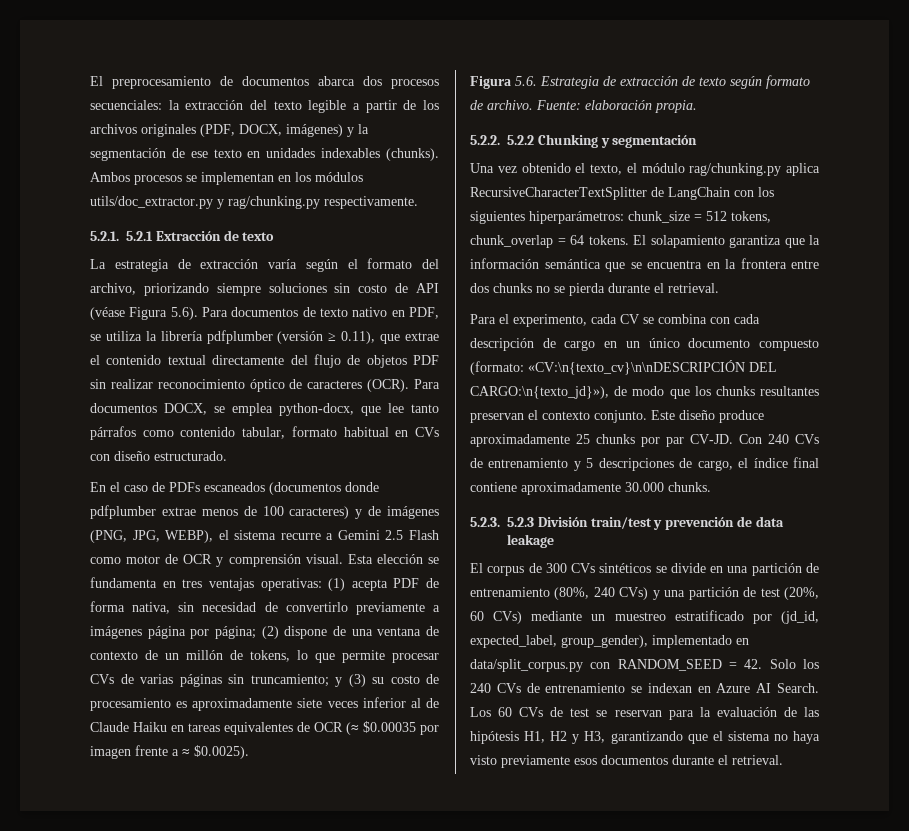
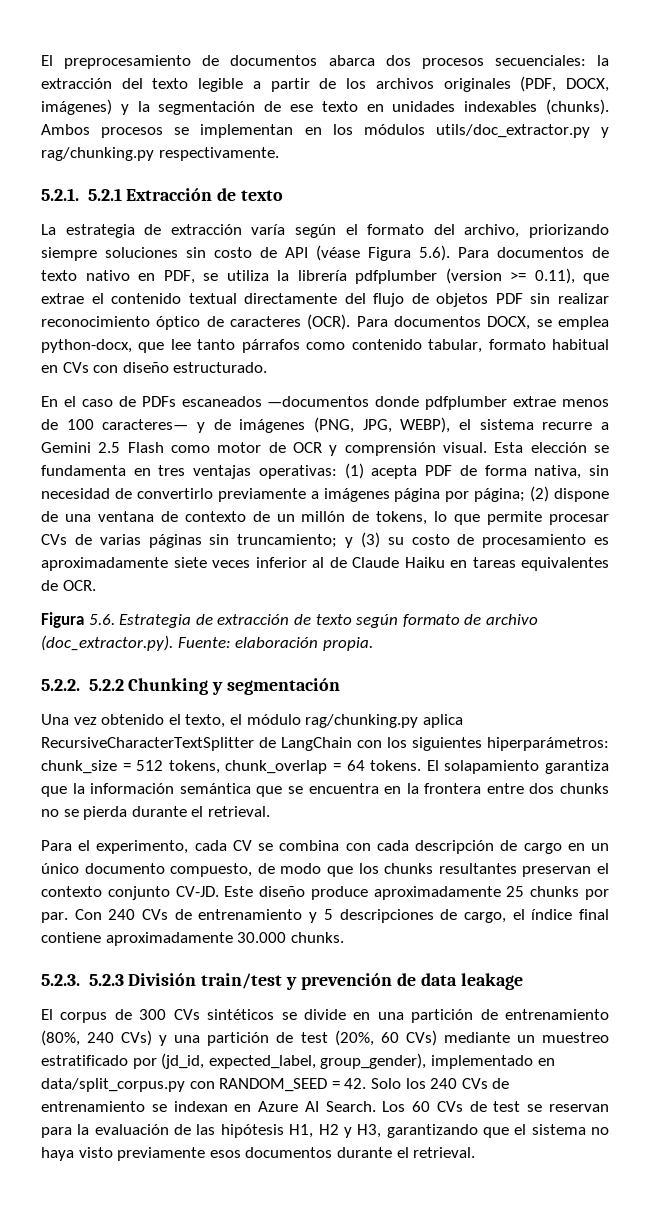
- La estrategia de extracción varía según el formato del archivo, priorizando siempre soluciones sin costo de API (véase Figura 5.6). Para documentos de texto nativo en PDF, se utiliza la librería pdfplumber (versión ≥ 0.11), que extrae el contenido textual directamente del flujo de objetos PDF sin realizar reconocimiento óptico de caracteres (OCR).
+ La estrategia de extracción varía según el formato del archivo, priorizando siempre soluciones sin costo de API (véase Figura 5.6). Para documentos de texto nativo en PDF, se utiliza la librería pdfplumber (version >= 0.11), que extrae el contenido textual directamente del flujo de objetos PDF sin realizar reconocimiento óptico de caracteres (OCR).
- En el caso de PDFs escaneados (documentos donde pdfplumber extrae menos de 100 caracteres) y de imágenes (PNG, JPG, WEBP), el sistema recurre a Gemini 2.5 Flash como motor de OCR y comprensión visual.
+ En el caso de PDFs escaneados —documentos donde pdfplumber extrae menos de 100 caracteres— y de imágenes (PNG, JPG, WEBP), el sistema recurre a Gemini 2.5 Flash como motor de OCR y comprensión visual.
- y (3) su costo de procesamiento es aproximadamente siete veces inferior al de Claude Haiku en tareas equivalentes de OCR (≈ $0.00035 por imagen frente a ≈ $0.0025).
+ y (3) su costo de procesamiento es aproximadamente siete veces inferior al de Claude Haiku en tareas equivalentes de OCR.
- Figura 5.6. Estrategia de extracción de texto según formato de archivo. Fuente: elaboración propia.
+ Figura 5.6. Estrategia de extracción de texto según formato de archivo (doc_extractor.py). Fuente: elaboración propia.
- Para el experimento, cada CV se combina con cada descripción de cargo en un único documento compuesto (formato: «CV:\n{texto_cv}\n\nDESCRIPCIÓN DEL CARGO:\n{texto_jd}»), de modo que los chunks resultantes preservan el contexto conjunto.
+ Para el experimento, cada CV se combina con cada descripción de cargo en un único documento compuesto, de modo que los chunks resultantes preservan el contexto conjunto CV-JD.
- Este diseño produce aproximadamente 25 chunks por par CV-JD.
+ Este diseño produce aproximadamente 25 chunks por par.

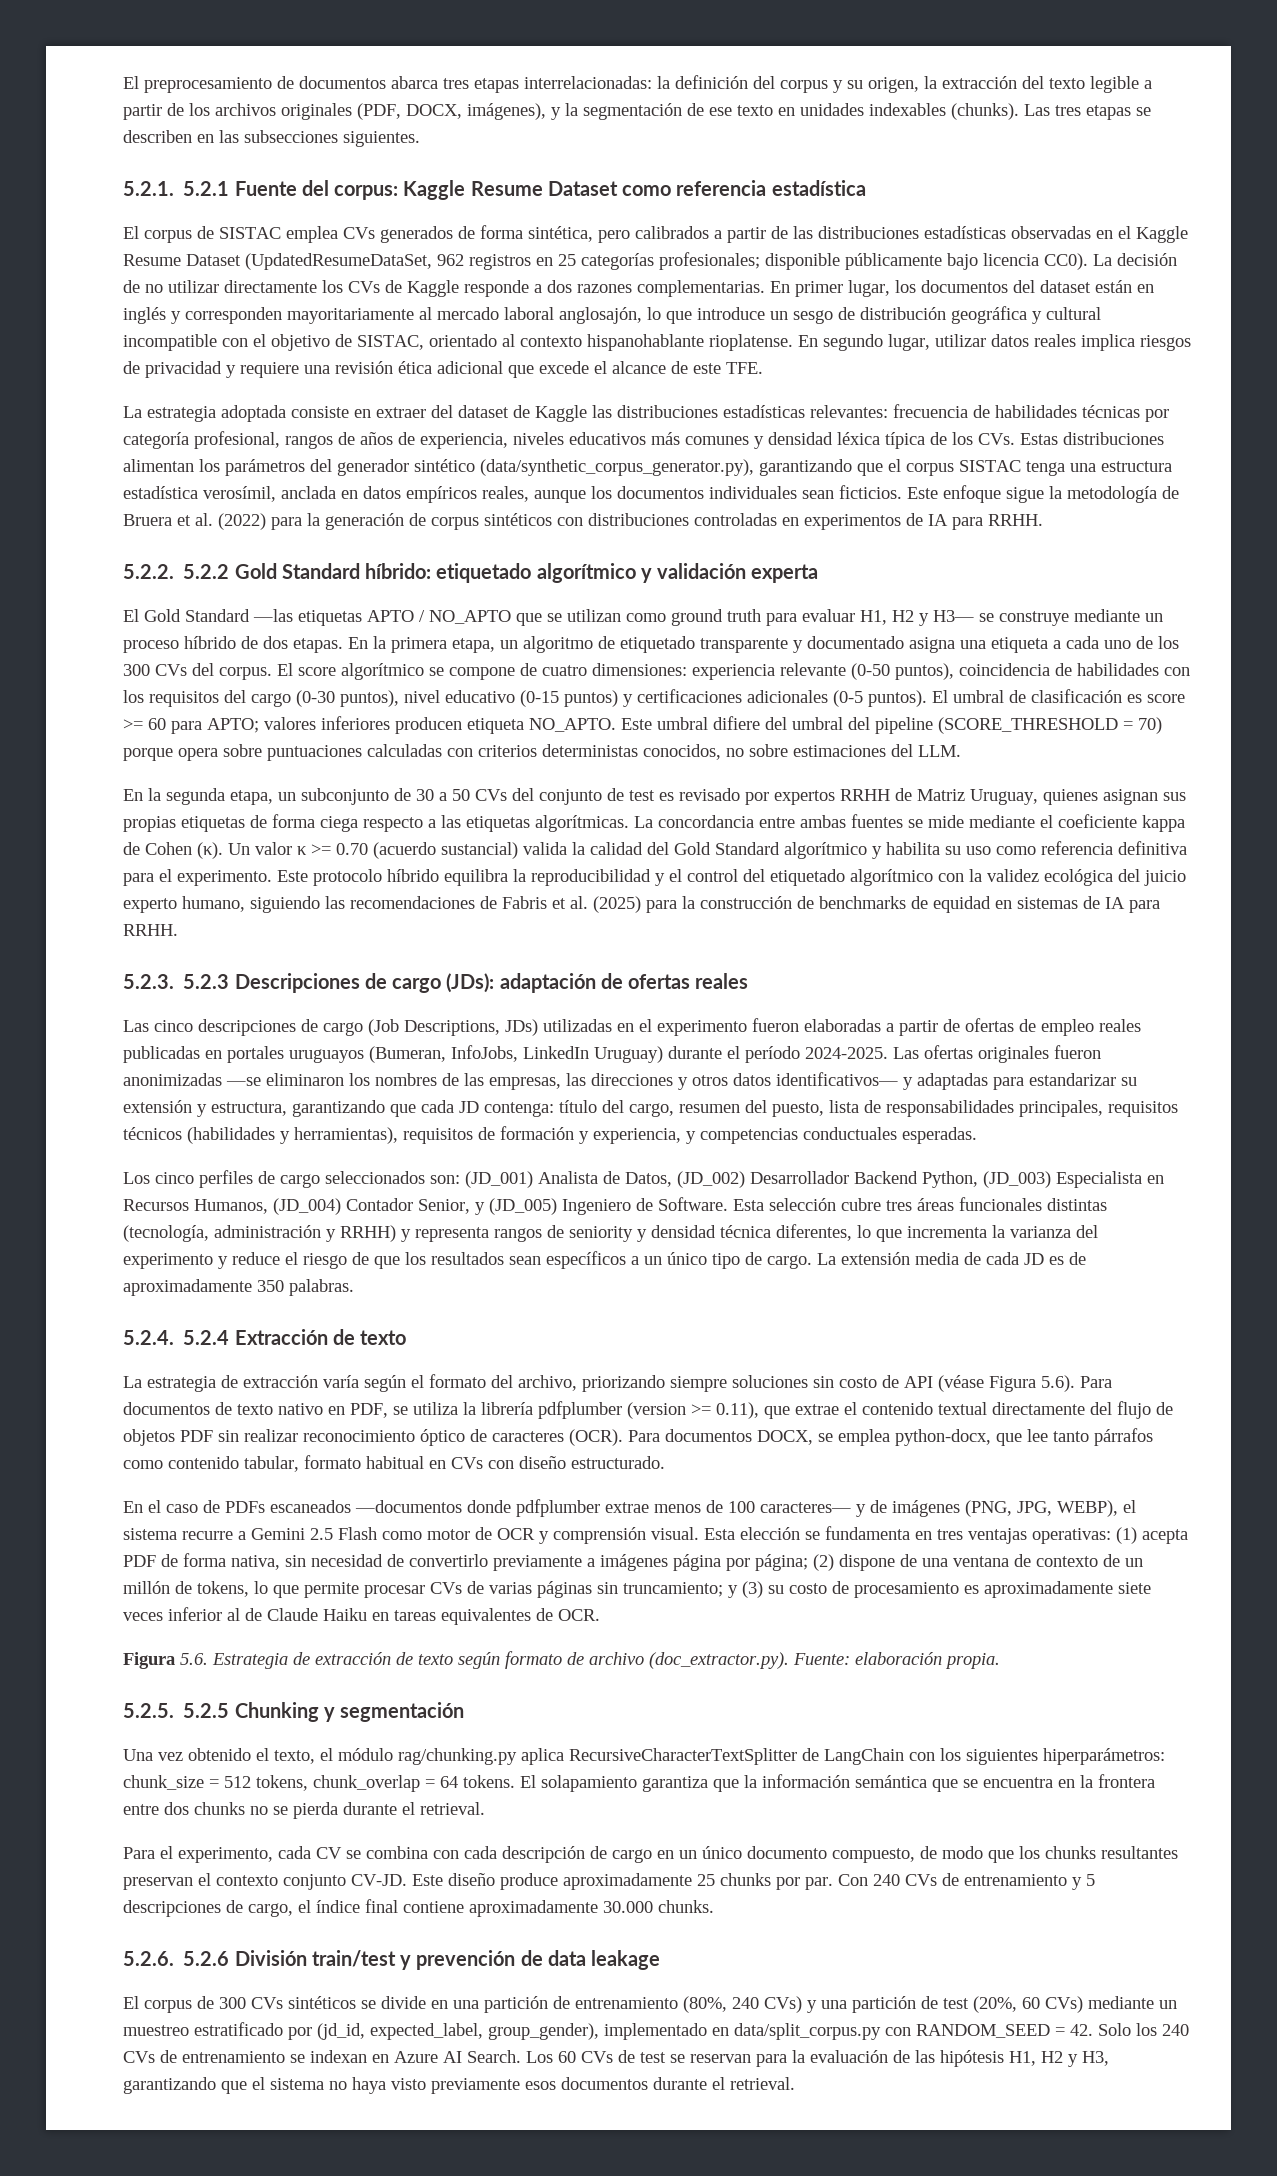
- El preprocesamiento de documentos abarca dos procesos secuenciales: la extracción del texto legible a partir de los archivos originales (PDF, DOCX, imágenes) y la segmentación de ese texto en unidades indexables (chunks).
+ El preprocesamiento de documentos abarca tres etapas interrelacionadas: la definición del corpus y su origen, la extracción del texto legible a partir de los archivos originales (PDF, DOCX, imágenes), y la segmentación de ese texto en unidades indexables (chunks).
- Ambos procesos se implementan en los módulos utils/doc_extractor.py y rag/chunking.py respectivamente.
- 5.2.1. 5.2.1 Extracción de texto
+ Las tres etapas se describen en las subsecciones siguientes.
+ 5.2.1. 5.2.1 Fuente del corpus: Kaggle Resume Dataset como referencia estadística
+ El corpus de SISTAC emplea CVs generados de forma sintética, pero calibrados a partir de las distribuciones estadísticas observadas en el Kaggle Resume Dataset (UpdatedResumeDataSet, 962 registros en 25 categorías profesionales; disponible públicamente bajo licencia CC0). La decisión de no utilizar directamente los CVs de Kaggle responde a dos razones complementarias. En primer lugar, los documentos del dataset están en inglés y corresponden mayoritariamente al mercado laboral anglosajón, lo que introduce un sesgo de distribución geográfica y cultural incompatible con el objetivo de SISTAC, orientado al contexto hispanohablante rioplatense. En segundo lugar, utilizar datos reales implica riesgos de privacidad y requiere una revisión ética adicional que excede el alcance de este TFE.
+ La estrategia adoptada consiste en extraer del dataset de Kaggle las distribuciones estadísticas relevantes: frecuencia de habilidades técnicas por categoría profesional, rangos de años de experiencia, niveles educativos más comunes y densidad léxica típica de los CVs. Estas distribuciones alimentan los parámetros del generador sintético (data/synthetic_corpus_generator.py), garantizando que el corpus SISTAC tenga una estructura estadística verosímil, anclada en datos empíricos reales, aunque los documentos individuales sean ficticios. Este enfoque sigue la metodología de Bruera et al. (2022) para la generación de corpus sintéticos con distribuciones controladas en experimentos de IA para RRHH.
+ 5.2.2. 5.2.2 Gold Standard híbrido: etiquetado algorítmico y validación experta
+ El Gold Standard —las etiquetas APTO / NO_APTO que se utilizan como ground truth para evaluar H1, H2 y H3— se construye mediante un proceso híbrido de dos etapas. En la primera etapa, un algoritmo de etiquetado transparente y documentado asigna una etiqueta a cada uno de los 300 CVs del corpus. El score algorítmico se compone de cuatro dimensiones: experiencia relevante (0-50 puntos), coincidencia de habilidades con los requisitos del cargo (0-30 puntos), nivel educativo (0-15 puntos) y certificaciones adicionales (0-5 puntos). El umbral de clasificación es score >= 60 para APTO; valores inferiores producen etiqueta NO_APTO. Este umbral difiere del umbral del pipeline (SCORE_THRESHOLD = 70) porque opera sobre puntuaciones calculadas con criterios deterministas conocidos, no sobre estimaciones del LLM.
+ En la segunda etapa, un subconjunto de 30 a 50 CVs del conjunto de test es revisado por expertos RRHH de Matriz Uruguay, quienes asignan sus propias etiquetas de forma ciega respecto a las etiquetas algorítmicas. La concordancia entre ambas fuentes se mide mediante el coeficiente kappa de Cohen (κ). Un valor κ >= 0.70 (acuerdo sustancial) valida la calidad del Gold Standard algorítmico y habilita su uso como referencia definitiva para el experimento. Este protocolo híbrido equilibra la reproducibilidad y el control del etiquetado algorítmico con la validez ecológica del juicio experto humano, siguiendo las recomendaciones de Fabris et al. (2025) para la construcción de benchmarks de equidad en sistemas de IA para RRHH.
+ 5.2.3. 5.2.3 Descripciones de cargo (JDs): adaptación de ofertas reales
+ Las cinco descripciones de cargo (Job Descriptions, JDs) utilizadas en el experimento fueron elaboradas a partir de ofertas de empleo reales publicadas en portales uruguayos (Bumeran, InfoJobs, LinkedIn Uruguay) durante el período 2024-2025. Las ofertas originales fueron anonimizadas —se eliminaron los nombres de las empresas, las direcciones y otros datos identificativos— y adaptadas para estandarizar su extensión y estructura, garantizando que cada JD contenga: título del cargo, resumen del puesto, lista de responsabilidades principales, requisitos técnicos (habilidades y herramientas), requisitos de formación y experiencia, y competencias conductuales esperadas.
+ Los cinco perfiles de cargo seleccionados son: (JD_001) Analista de Datos, (JD_002) Desarrollador Backend Python, (JD_003) Especialista en Recursos Humanos, (JD_004) Contador Senior, y (JD_005) Ingeniero de Software. Esta selección cubre tres áreas funcionales distintas (tecnología, administración y RRHH) y representa rangos de seniority y densidad técnica diferentes, lo que incrementa la varianza del experimento y reduce el riesgo de que los resultados sean específicos a un único tipo de cargo. La extensión media de cada JD es de aproximadamente 350 palabras.
+ 5.2.4. 5.2.4 Extracción de texto
- 5.2.2. 5.2.2 Chunking y segmentación
+ 5.2.5. 5.2.5 Chunking y segmentación
- 5.2.3. 5.2.3 División train/test y prevención de data leakage
+ 5.2.6. 5.2.6 División train/test y prevención de data leakage

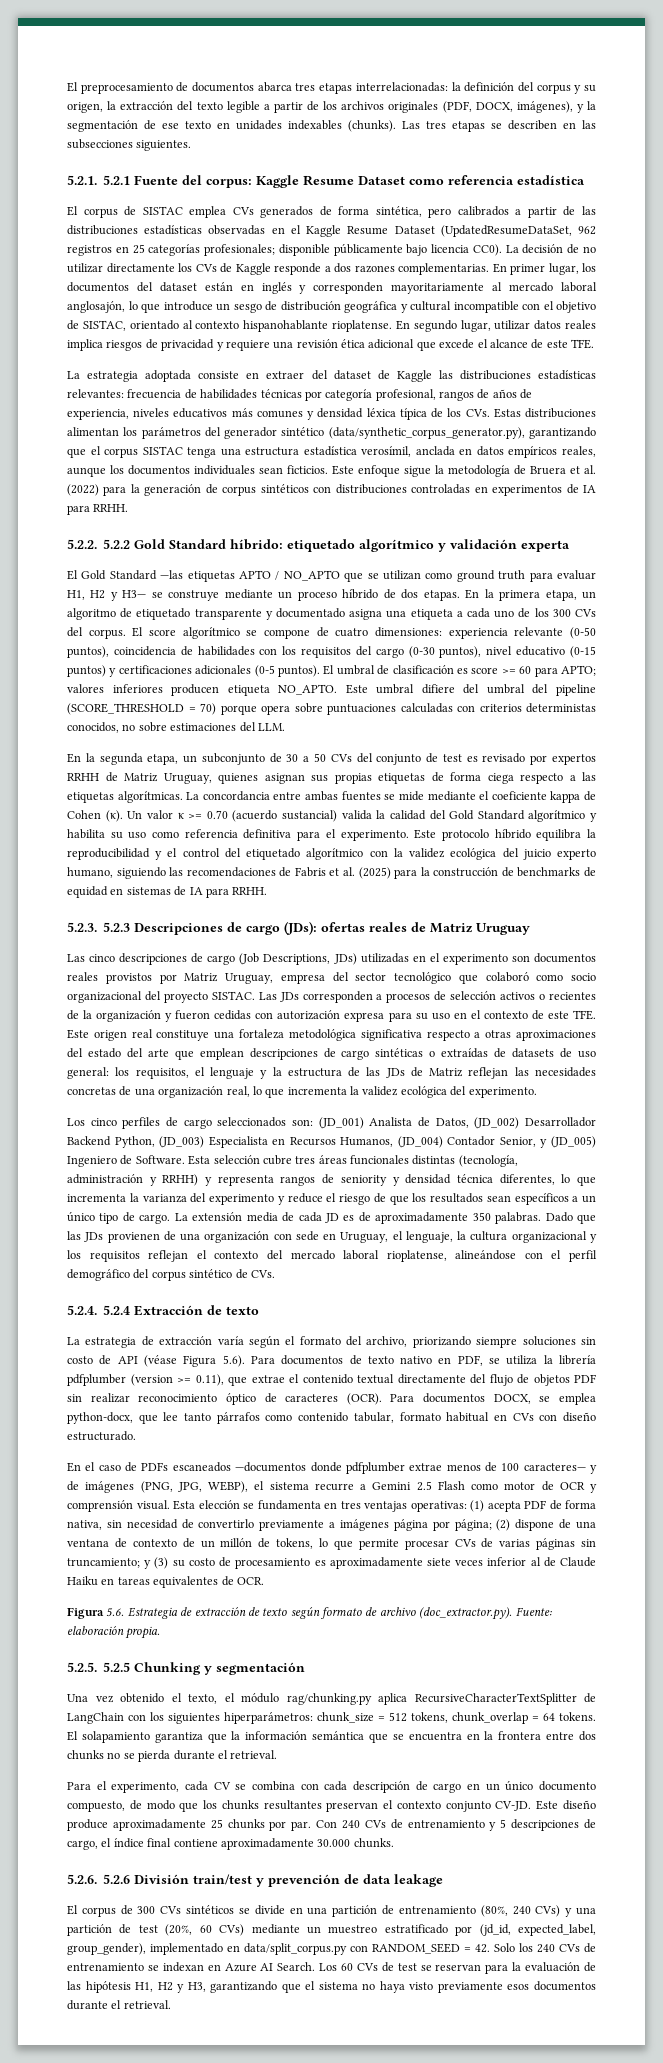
- 5.2.3. 5.2.3 Descripciones de cargo (JDs): adaptación de ofertas reales
+ 5.2.3. 5.2.3 Descripciones de cargo (JDs): ofertas reales de Matriz Uruguay
- Las cinco descripciones de cargo (Job Descriptions, JDs) utilizadas en el experimento fueron elaboradas a partir de ofertas de empleo reales publicadas en portales uruguayos (Bumeran, InfoJobs, LinkedIn Uruguay) durante el período 2024-2025. Las ofertas originales fueron anonimizadas —se eliminaron los nombres de las empresas, las direcciones y otros datos identificativos— y adaptadas para estandarizar su extensión y estructura, garantizando que cada JD contenga: título del cargo, resumen del puesto, lista de responsabilidades principales, requisitos técnicos (habilidades y herramientas), requisitos de formación y experiencia, y competencias conductuales esperadas.
+ Las cinco descripciones de cargo (Job Descriptions, JDs) utilizadas en el experimento son documentos reales provistos por Matriz Uruguay, empresa del sector tecnológico que colaboró como socio organizacional del proyecto SISTAC. Las JDs corresponden a procesos de selección activos o recientes de la organización y fueron cedidas con autorización expresa para su uso en el contexto de este TFE. Este origen real constituye una fortaleza metodológica significativa respecto a otras aproximaciones del estado del arte que emplean descripciones de cargo sintéticas o extraídas de datasets de uso general: los requisitos, el lenguaje y la estructura de las JDs de Matriz reflejan las necesidades concretas de una organización real, lo que incrementa la validez ecológica del experimento.
+ Dado que las JDs provienen de una organización con sede en Uruguay, el lenguaje, la cultura organizacional y los requisitos reflejan el contexto del mercado laboral rioplatense, alineándose con el perfil demográfico del corpus sintético de CVs.

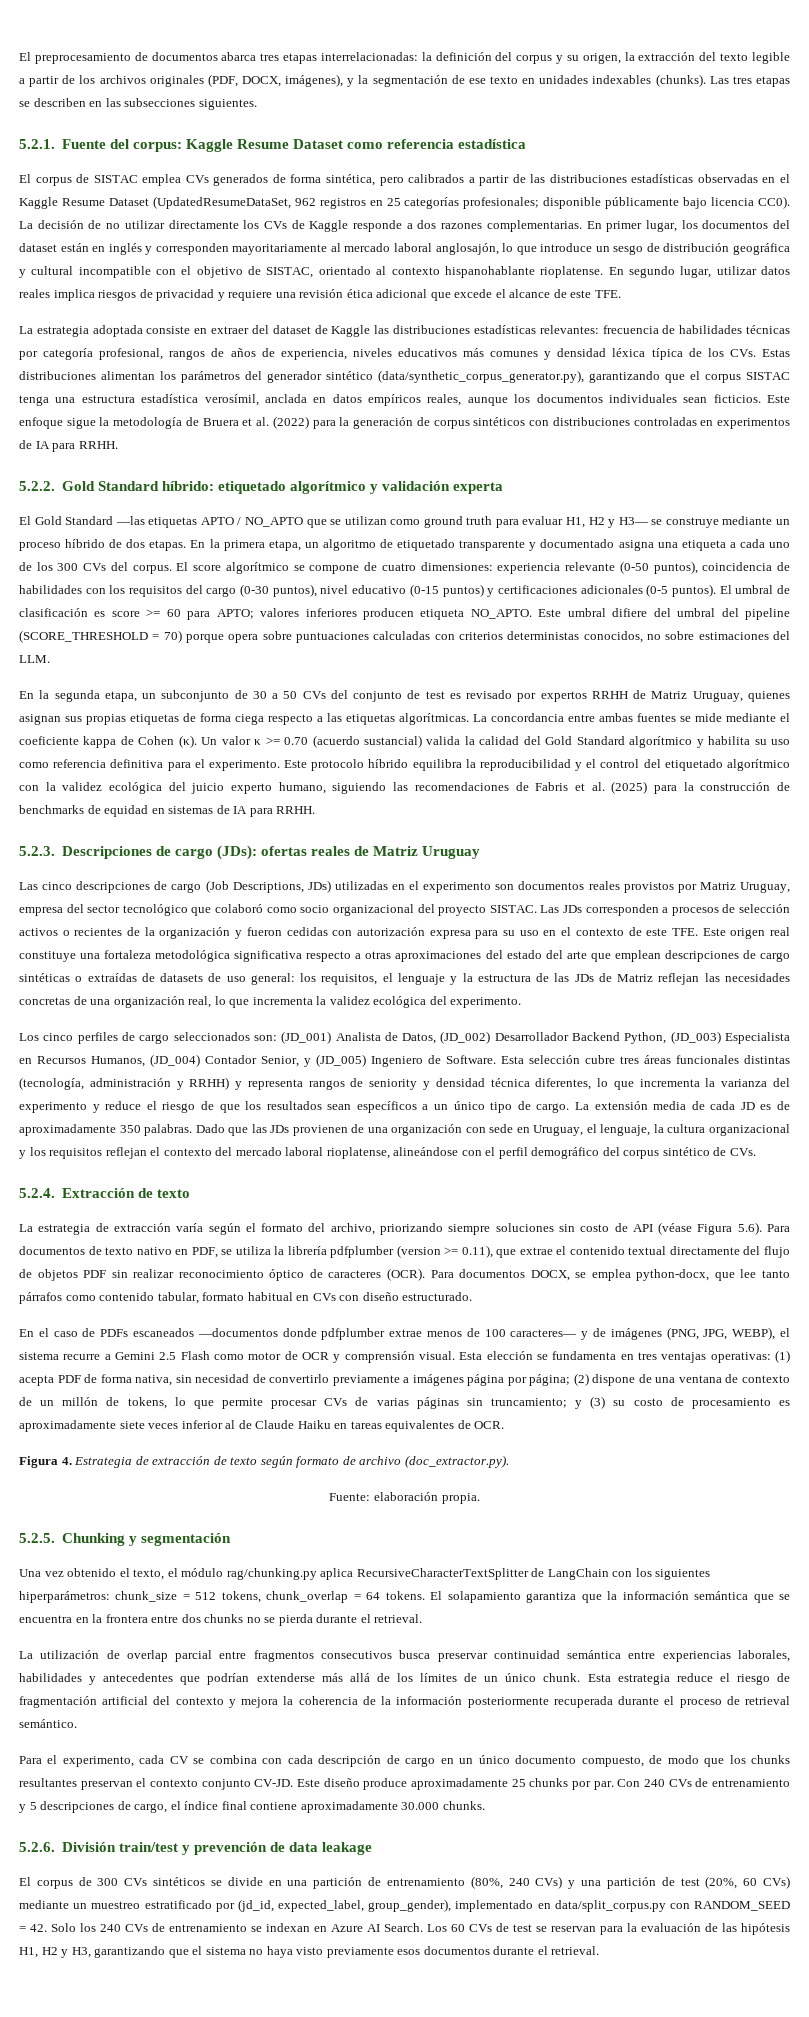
- 5.2.1. 5.2.1 Fuente del corpus: Kaggle Resume Dataset como referencia estadística
+ 5.2.1. Fuente del corpus: Kaggle Resume Dataset como referencia estadística
- 5.2.2. 5.2.2 Gold Standard híbrido: etiquetado algorítmico y validación experta
+ 5.2.2. Gold Standard híbrido: etiquetado algorítmico y validación experta
- 5.2.3. 5.2.3 Descripciones de cargo (JDs): ofertas reales de Matriz Uruguay
+ 5.2.3. Descripciones de cargo (JDs): ofertas reales de Matriz Uruguay
- 5.2.4. 5.2.4 Extracción de texto
+ 5.2.4. Extracción de texto
- Figura 5.6. Estrategia de extracción de texto según formato de archivo (doc_extractor.py). Fuente: elaboración propia.
+ Figura 4. Estrategia de extracción de texto según formato de archivo (doc_extractor.py).
+ Fuente: elaboración propia.
- 5.2.5. 5.2.5 Chunking y segmentación
+ 5.2.5. Chunking y segmentación
+ La utilización de overlap parcial entre fragmentos consecutivos busca preservar continuidad semántica entre experiencias laborales, habilidades y antecedentes que podrían extenderse más allá de los límites de un único chunk. Esta estrategia reduce el riesgo de fragmentación artificial del contexto y mejora la coherencia de la información posteriormente recuperada durante el proceso de retrieval semántico.
- 5.2.6. 5.2.6 División train/test y prevención de data leakage
+ 5.2.6. División train/test y prevención de data leakage

